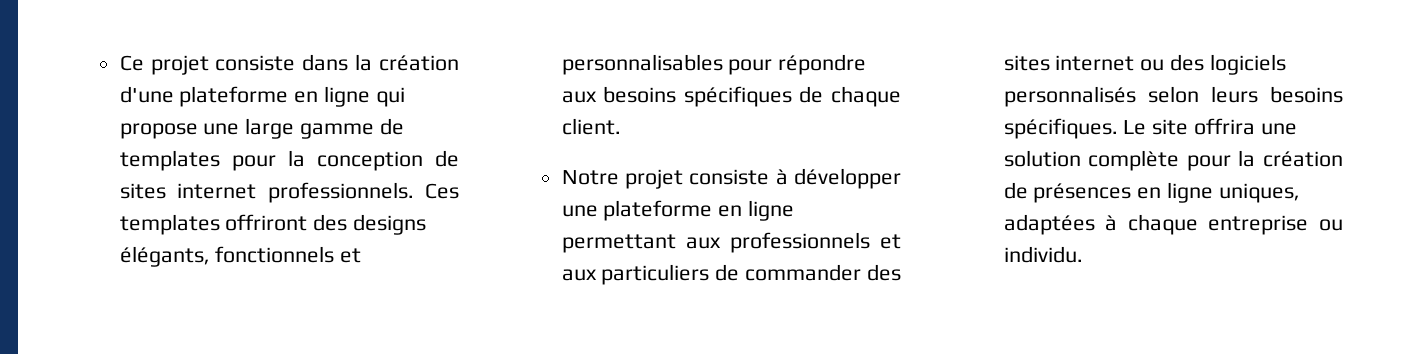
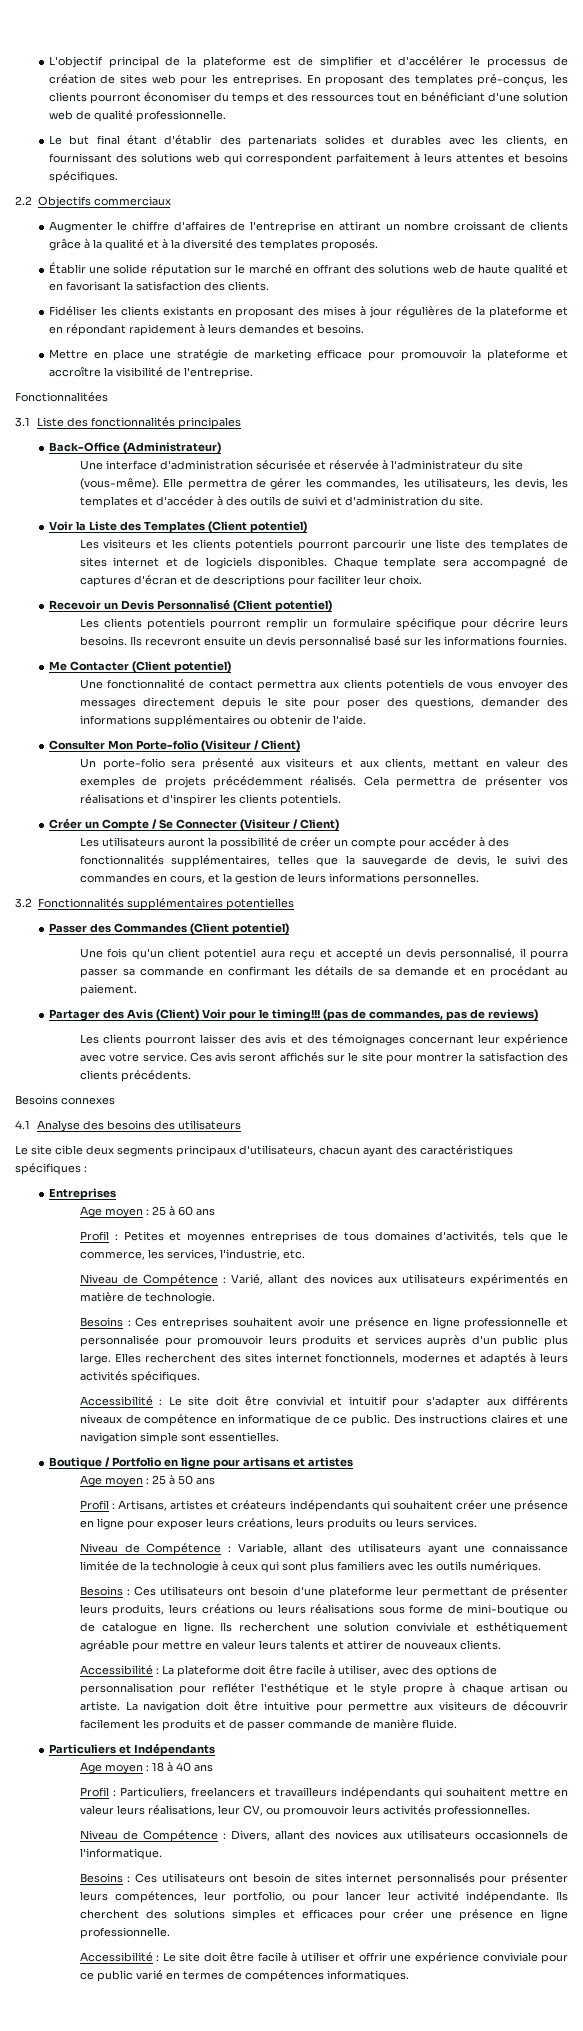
- Ce projet consiste dans la création d'une plateforme en ligne qui propose une large gamme de templates pour la conception de sites internet professionnels. Ces templates offriront des designs élégants, fonctionnels et personnalisables pour répondre aux besoins spécifiques de chaque client.
- Notre projet consiste à développer une plateforme en ligne permettant aux professionnels et aux particuliers de commander des sites internet ou des logiciels personnalisés selon leurs besoins spécifiques. Le site offrira une solution complète pour la création de présences en ligne uniques, adaptées à chaque entreprise ou individu.
+ L'objectif principal de la plateforme est de simplifier et d'accélérer le processus de création de sites web pour les entreprises. En proposant des templates pré-conçus, les clients pourront économiser du temps et des ressources tout en bénéficiant d'une solution web de qualité professionnelle.
+ Le but final étant d'établir des partenariats solides et durables avec les clients, en fournissant des solutions web qui correspondent parfaitement à leurs attentes et besoins spécifiques.
+ 2.2 Objectifs commerciaux
+ Augmenter le chiffre d'affaires de l'entreprise en attirant un nombre croissant de clients grâce à la qualité et à la diversité des templates proposés.
+ Établir une solide réputation sur le marché en offrant des solutions web de haute qualité et en favorisant la satisfaction des clients.
+ Fidéliser les clients existants en proposant des mises à jour régulières de la plateforme et en répondant rapidement à leurs demandes et besoins.
+ Mettre en place une stratégie de marketing efficace pour promouvoir la plateforme et accroître la visibilité de l'entreprise.
+ Fonctionnalitées
+ 3.1 Liste des fonctionnalités principales
+ Back-Office (Administrateur)
+ Une interface d'administration sécurisée et réservée à l'administrateur du site (vous-même). Elle permettra de gérer les commandes, les utilisateurs, les devis, les templates et d'accéder à des outils de suivi et d'administration du site.
+ Voir la Liste des Templates (Client potentiel)
+ Les visiteurs et les clients potentiels pourront parcourir une liste des templates de sites internet et de logiciels disponibles. Chaque template sera accompagné de captures d'écran et de descriptions pour faciliter leur choix.
+ Recevoir un Devis Personnalisé (Client potentiel)
+ Les clients potentiels pourront remplir un formulaire spécifique pour décrire leurs besoins. Ils recevront ensuite un devis personnalisé basé sur les informations fournies.
+ Me Contacter (Client potentiel)
+ Une fonctionnalité de contact permettra aux clients potentiels de vous envoyer des messages directement depuis le site pour poser des questions, demander des informations supplémentaires ou obtenir de l'aide.
+ Consulter Mon Porte-folio (Visiteur / Client)
+ Un porte-folio sera présenté aux visiteurs et aux clients, mettant en valeur des exemples de projets précédemment réalisés. Cela permettra de présenter vos réalisations et d'inspirer les clients potentiels.
+ Créer un Compte / Se Connecter (Visiteur / Client)
+ Les utilisateurs auront la possibilité de créer un compte pour accéder à des fonctionnalités supplémentaires, telles que la sauvegarde de devis, le suivi des commandes en cours, et la gestion de leurs informations personnelles.
+ 3.2 Fonctionnalités supplémentaires potentielles
+ Passer des Commandes (Client potentiel)
+ Une fois qu'un client potentiel aura reçu et accepté un devis personnalisé, il pourra passer sa commande en confirmant les détails de sa demande et en procédant au paiement.
+ Partager des Avis (Client) Voir pour le timing!!! (pas de commandes, pas de reviews)
+ Les clients pourront laisser des avis et des témoignages concernant leur expérience avec votre service. Ces avis seront affichés sur le site pour montrer la satisfaction des clients précédents.
+ Besoins connexes
+ 4.1 Analyse des besoins des utilisateurs
+ Le site cible deux segments principaux d'utilisateurs, chacun ayant des caractéristiques spécifiques :
+ Entreprises
+ Age moyen : 25 à 60 ans
+ Profil : Petites et moyennes entreprises de tous domaines d'activités, tels que le commerce, les services, l'industrie, etc.
+ Niveau de Compétence : Varié, allant des novices aux utilisateurs expérimentés en matière de technologie.
+ Besoins : Ces entreprises souhaitent avoir une présence en ligne professionnelle et personnalisée pour promouvoir leurs produits et services auprès d'un public plus large. Elles recherchent des sites internet fonctionnels, modernes et adaptés à leurs activités spécifiques.
+ Accessibilité : Le site doit être convivial et intuitif pour s'adapter aux différents niveaux de compétence en informatique de ce public. Des instructions claires et une navigation simple sont essentielles.
+ Boutique / Portfolio en ligne pour artisans et artistes
+ Age moyen : 25 à 50 ans
+ Profil : Artisans, artistes et créateurs indépendants qui souhaitent créer une présence en ligne pour exposer leurs créations, leurs produits ou leurs services.
+ Niveau de Compétence : Variable, allant des utilisateurs ayant une connaissance limitée de la technologie à ceux qui sont plus familiers avec les outils numériques.
+ Besoins : Ces utilisateurs ont besoin d'une plateforme leur permettant de présenter leurs produits, leurs créations ou leurs réalisations sous forme de mini-boutique ou de catalogue en ligne. Ils recherchent une solution conviviale et esthétiquement agréable pour mettre en valeur leurs talents et attirer de nouveaux clients.
+ Accessibilité : La plateforme doit être facile à utiliser, avec des options de personnalisation pour refléter l'esthétique et le style propre à chaque artisan ou artiste. La navigation doit être intuitive pour permettre aux visiteurs de découvrir facilement les produits et de passer commande de manière fluide.
+ Particuliers et Indépendants
+ Age moyen : 18 à 40 ans
+ Profil : Particuliers, freelancers et travailleurs indépendants qui souhaitent mettre en valeur leurs réalisations, leur CV, ou promouvoir leurs activités professionnelles.
+ Niveau de Compétence : Divers, allant des novices aux utilisateurs occasionnels de l'informatique.
+ Besoins : Ces utilisateurs ont besoin de sites internet personnalisés pour présenter leurs compétences, leur portfolio, ou pour lancer leur activité indépendante. Ils cherchent des solutions simples et efficaces pour créer une présence en ligne professionnelle.
+ Accessibilité : Le site doit être facile à utiliser et offrir une expérience conviviale pour ce public varié en termes de compétences informatiques.

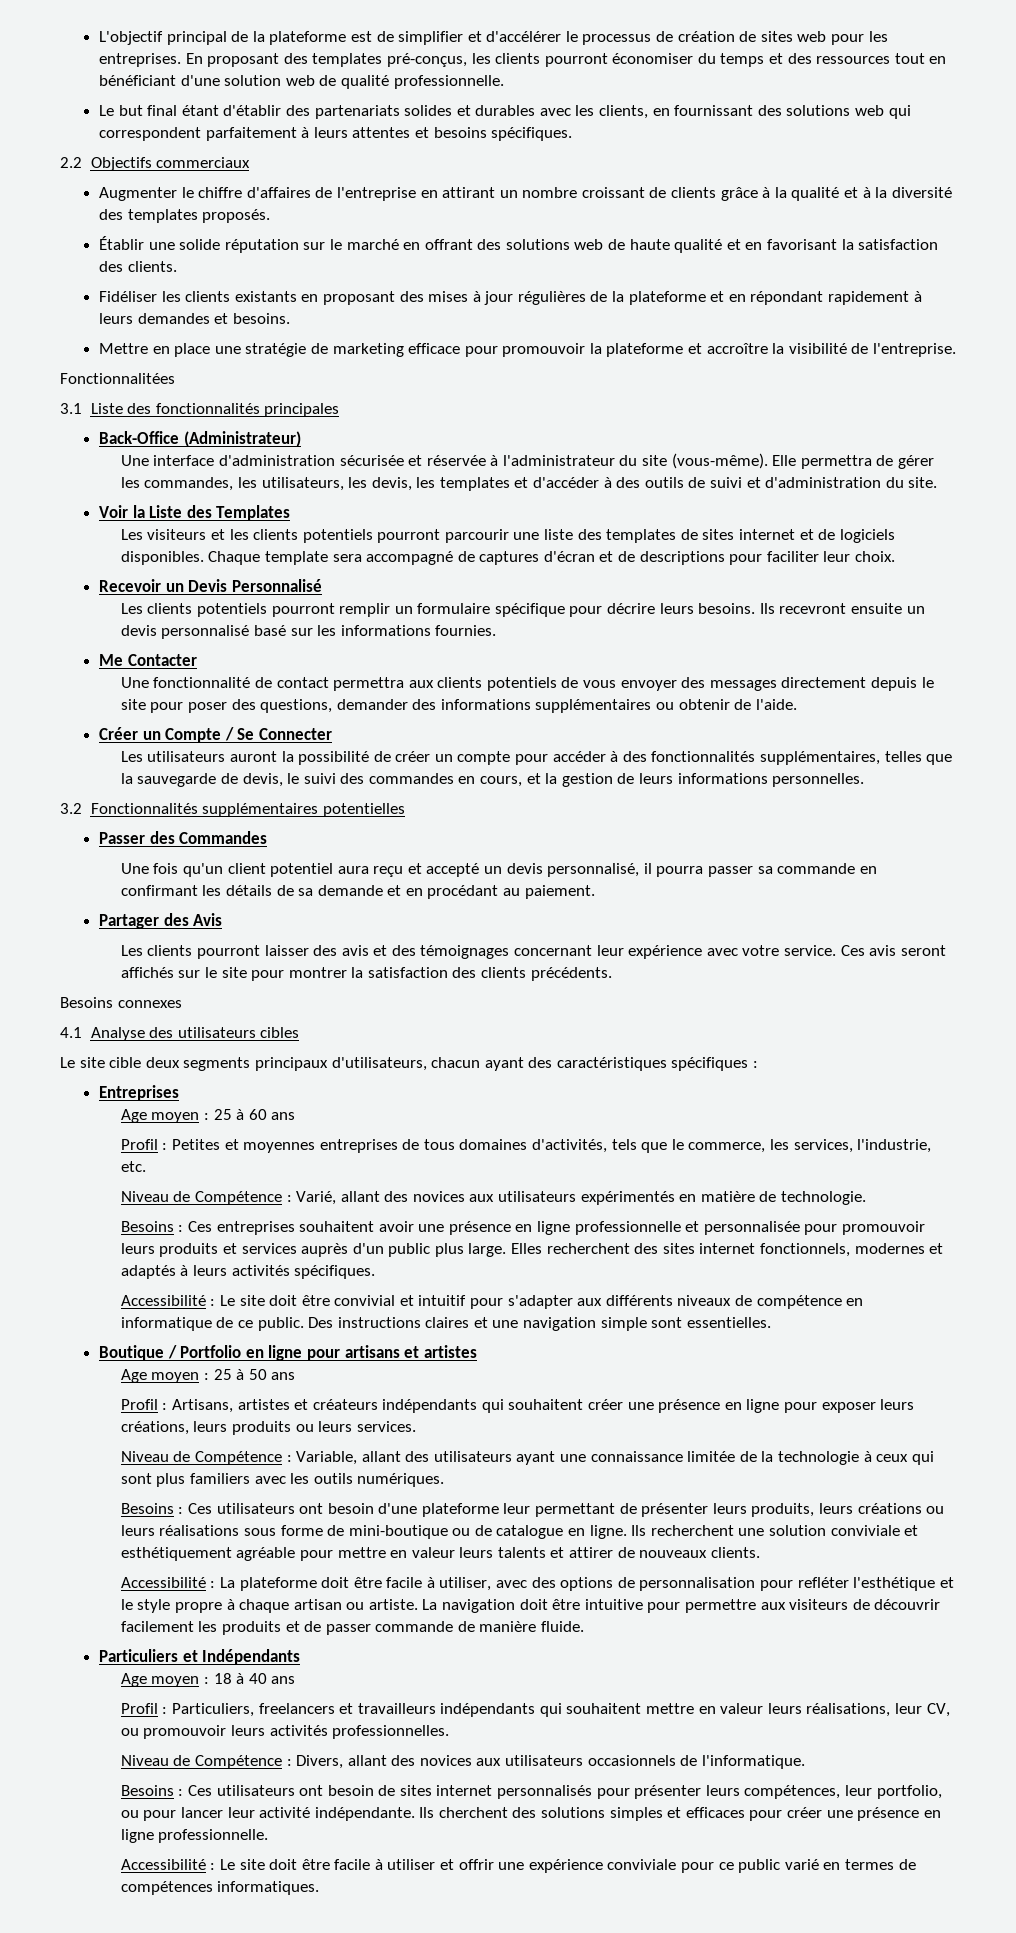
- Voir la Liste des Templates (Client potentiel)
+ Voir la Liste des Templates
- Recevoir un Devis Personnalisé (Client potentiel)
+ Recevoir un Devis Personnalisé
- Me Contacter (Client potentiel)
+ Me Contacter
- Consulter Mon Porte-folio (Visiteur / Client)
- Un porte-folio sera présenté aux visiteurs et aux clients, mettant en valeur des exemples de projets précédemment réalisés. Cela permettra de présenter vos réalisations et d'inspirer les clients potentiels.
- Créer un Compte / Se Connecter (Visiteur / Client)
+ Créer un Compte / Se Connecter
- Passer des Commandes (Client potentiel)
+ Passer des Commandes
- Partager des Avis (Client) Voir pour le timing!!! (pas de commandes, pas de reviews)
+ Partager des Avis
- 4.1 Analyse des besoins des utilisateurs
+ 4.1 Analyse des utilisateurs cibles

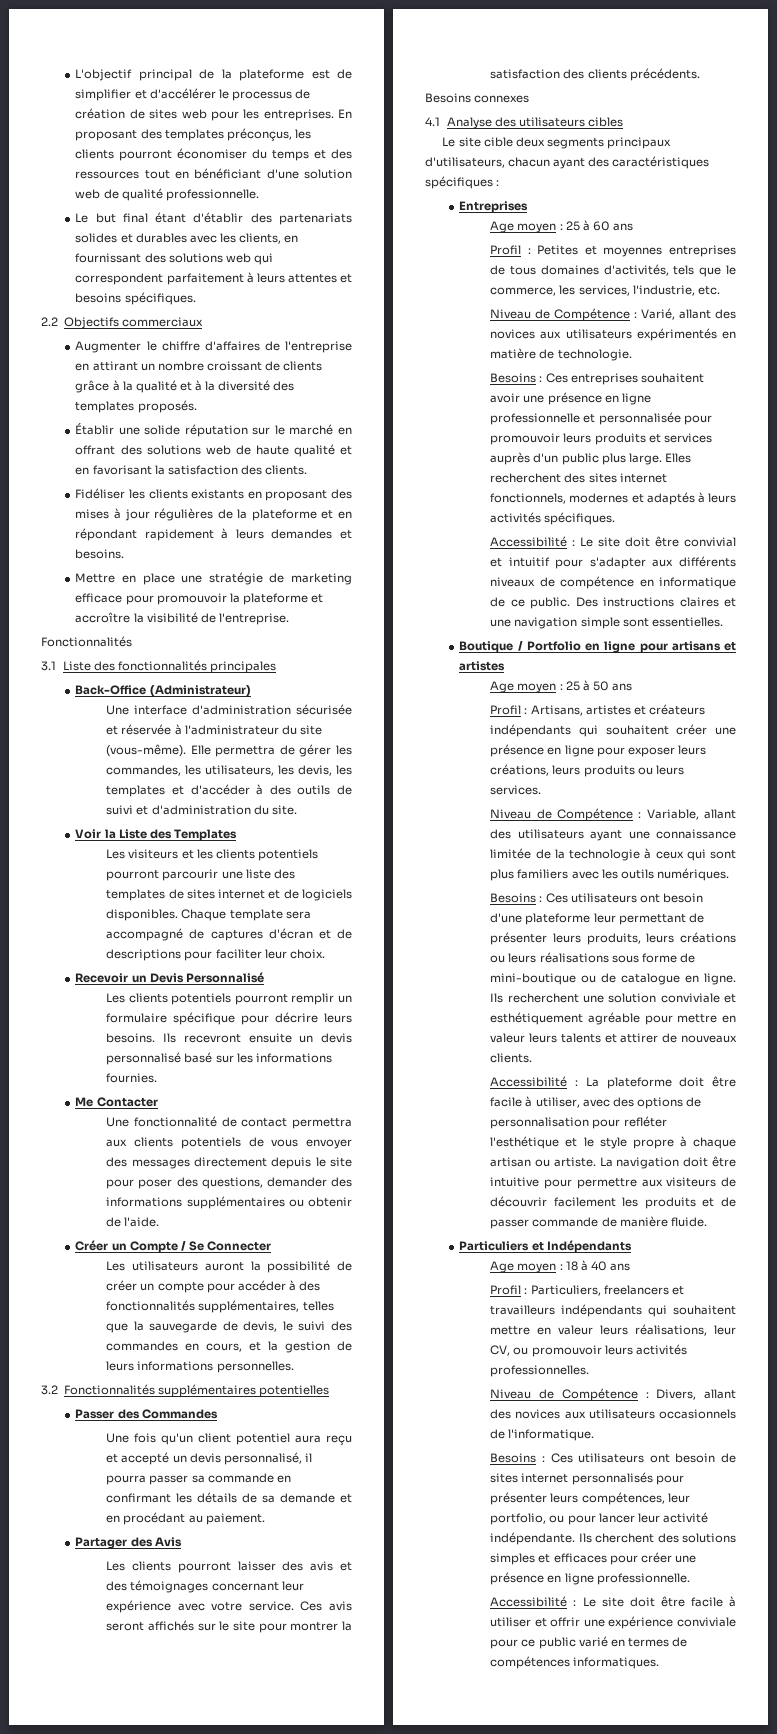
- En proposant des templates pré-conçus, les clients pourront économiser du temps et des ressources tout en bénéficiant d'une solution web de qualité professionnelle.
+ En proposant des templates préconçus, les clients pourront économiser du temps et des ressources tout en bénéficiant d'une solution web de qualité professionnelle.
  Mettre en place une stratégie de marketing efficace pour promouvoir la plateforme et accroître la visibilité de l'entreprise.
- Fonctionnalitées
+ Fonctionnalités

